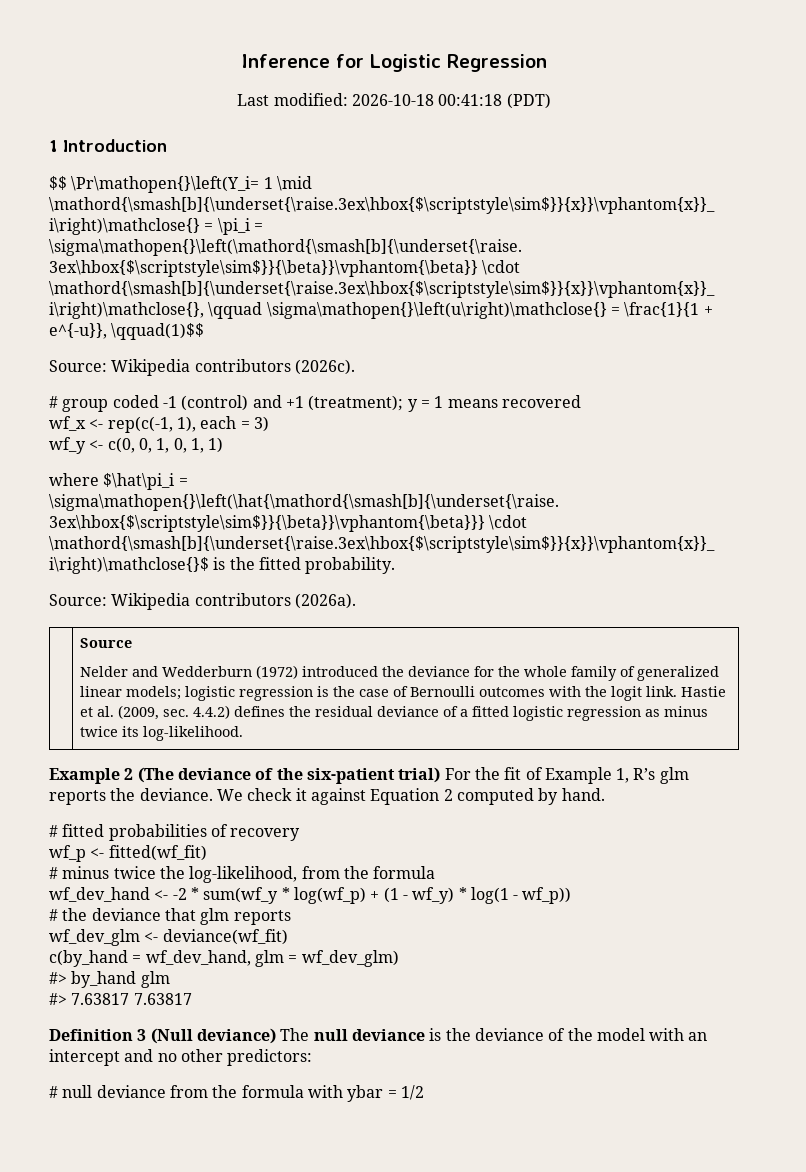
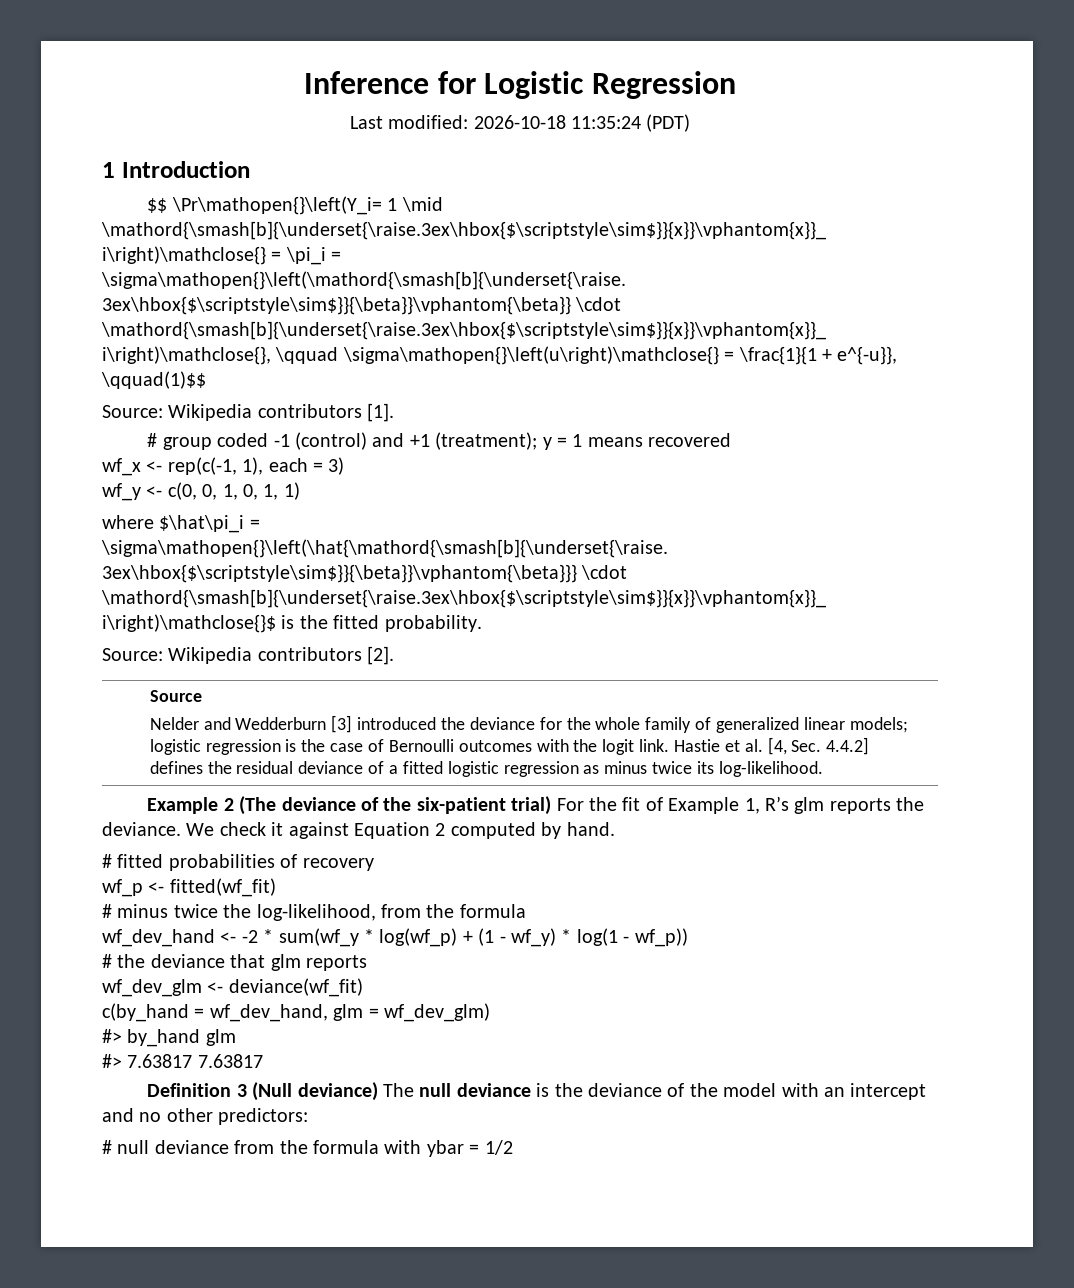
- Last modified: 2026-10-18 00:41:18 (PDT)
+ Last modified: 2026-10-18 11:35:24 (PDT)
- Source: Wikipedia contributors (2026c).
+ Source: Wikipedia contributors [1].
- Source: Wikipedia contributors (2026a).
+ Source: Wikipedia contributors [2].
- Nelder and Wedderburn (1972) introduced the deviance for the whole family of generalized linear models; logistic regression is the case of Bernoulli outcomes with the logit link.
+ Nelder and Wedderburn [3] introduced the deviance for the whole family of generalized linear models; logistic regression is the case of Bernoulli outcomes with the logit link.
- Hastie et al. (2009, sec. 4.4.2) defines the residual deviance of a fitted logistic regression as minus twice its log-likelihood.
+ Hastie et al. [4, Sec. 4.4.2] defines the residual deviance of a fitted logistic regression as minus twice its log-likelihood.

